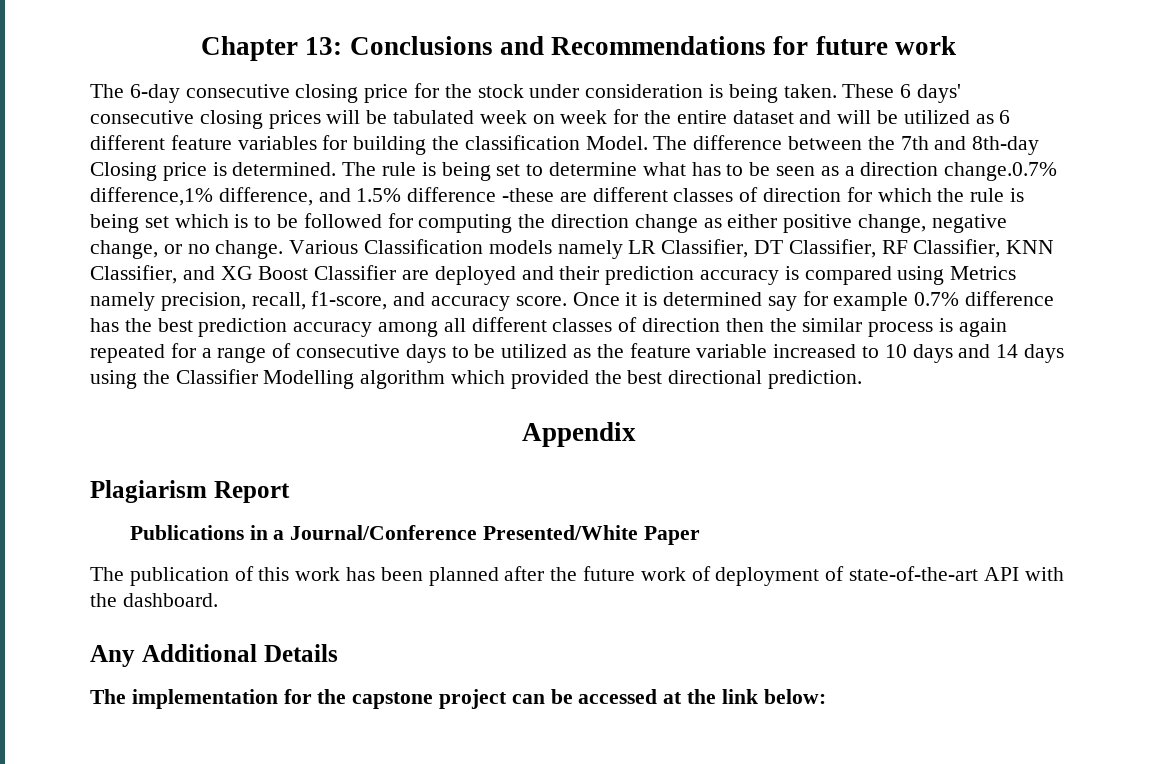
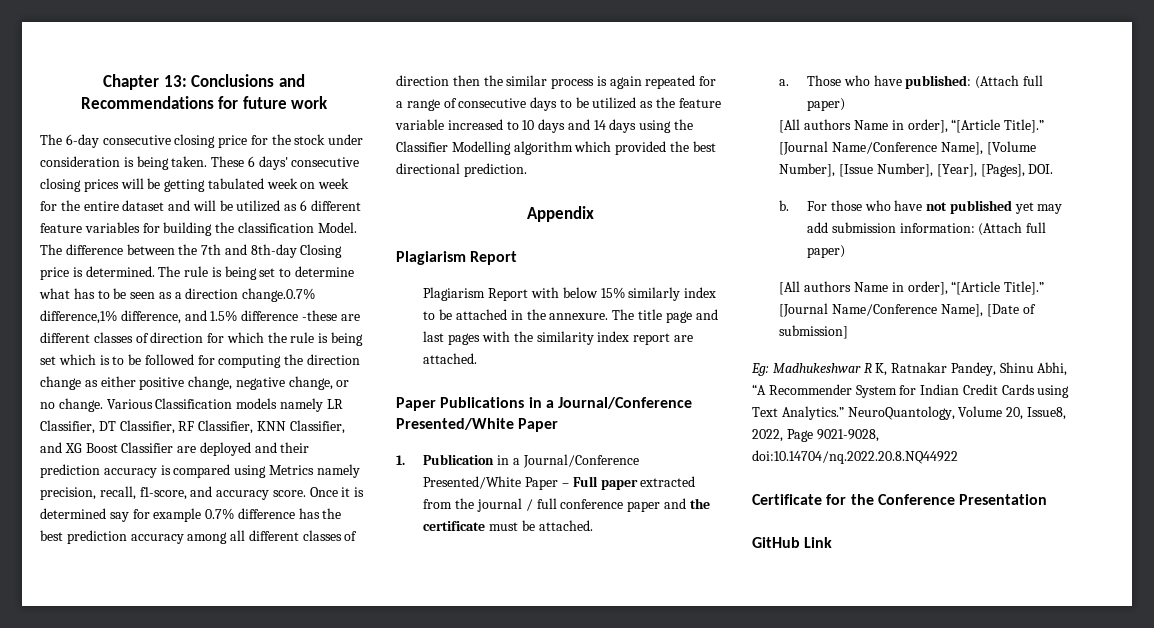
- These 6 days' consecutive closing prices will be tabulated week on week for the entire dataset and will be utilized as 6 different feature variables for building the classification Model.
+ These 6 days' consecutive closing prices will be getting tabulated week on week for the entire dataset and will be utilized as 6 different feature variables for building the classification Model.
- Publications in a Journal/Conference Presented/White Paper
+ Plagiarism Report with below 15% similarly index to be attached in the annexure. The title page and last pages with the similarity index report are attached.
+ Paper Publications in a Journal/Conference Presented/White Paper
- The publication of this work has been planned after the future work of deployment of state-of-the-art API with the dashboard.
- Any Additional Details
- The implementation for the capstone project can be accessed at the link below:
+ 1. Publication in a Journal/Conference Presented/White Paper – Full paper extracted from the journal / full conference paper and the certificate must be attached.
+ a. Those who have published: (Attach full paper)
+ [All authors Name in order], “[Article Title].” [Journal Name/Conference Name], [Volume Number], [Issue Number], [Year], [Pages], DOI.
+ b. For those who have not published yet may add submission information: (Attach full paper)
+ [All authors Name in order], “[Article Title].” [Journal Name/Conference Name], [Date of submission]
+ Eg: Madhukeshwar R K, Ratnakar Pandey, Shinu Abhi, “A Recommender System for Indian Credit Cards using Text Analytics.” NeuroQuantology, Volume 20, Issue8, 2022, Page 9021-9028, doi:10.14704/nq.2022.20.8.NQ44922
+ Certificate for the Conference Presentation
+ GitHub Link

